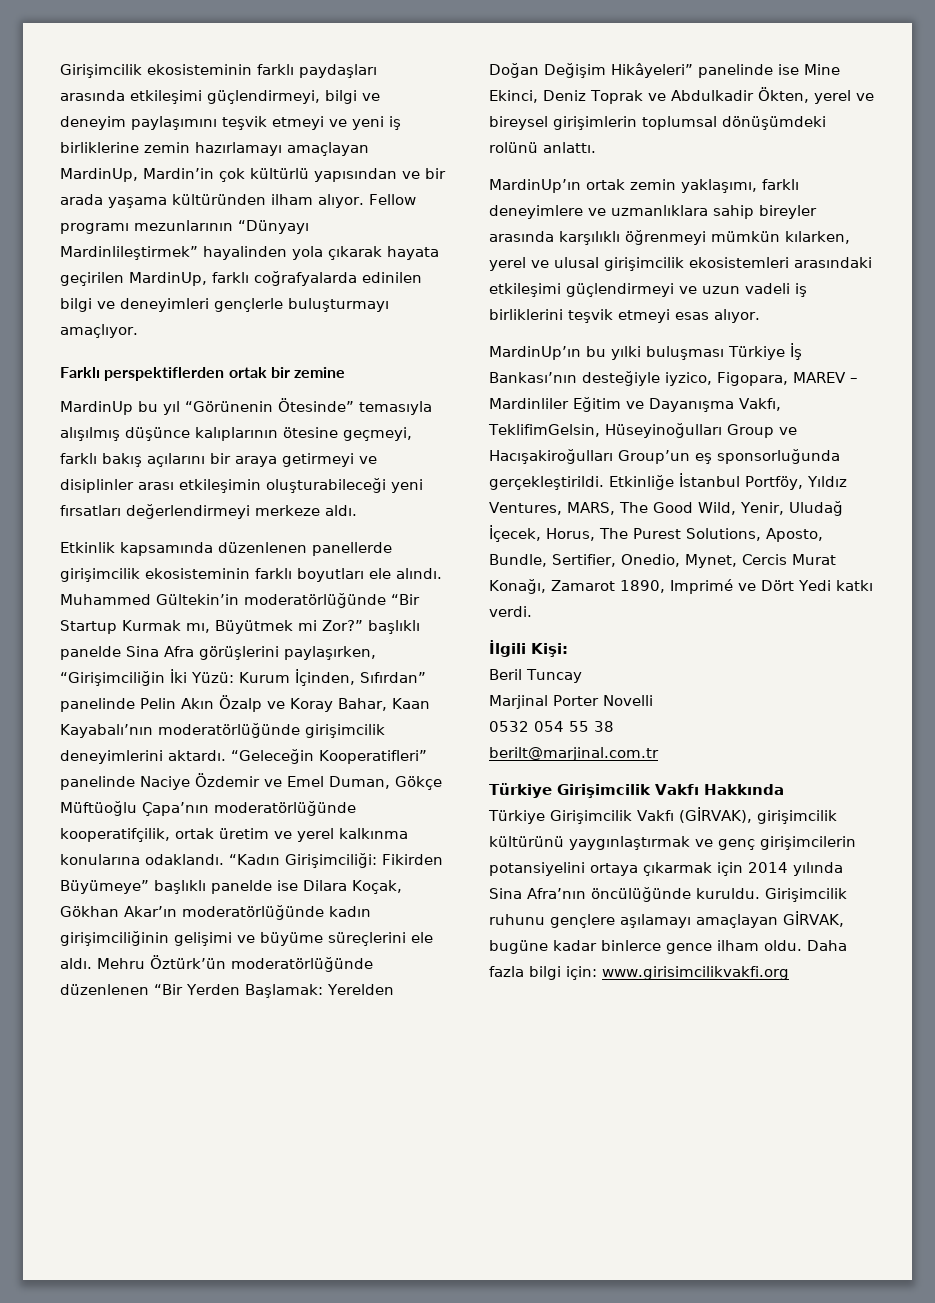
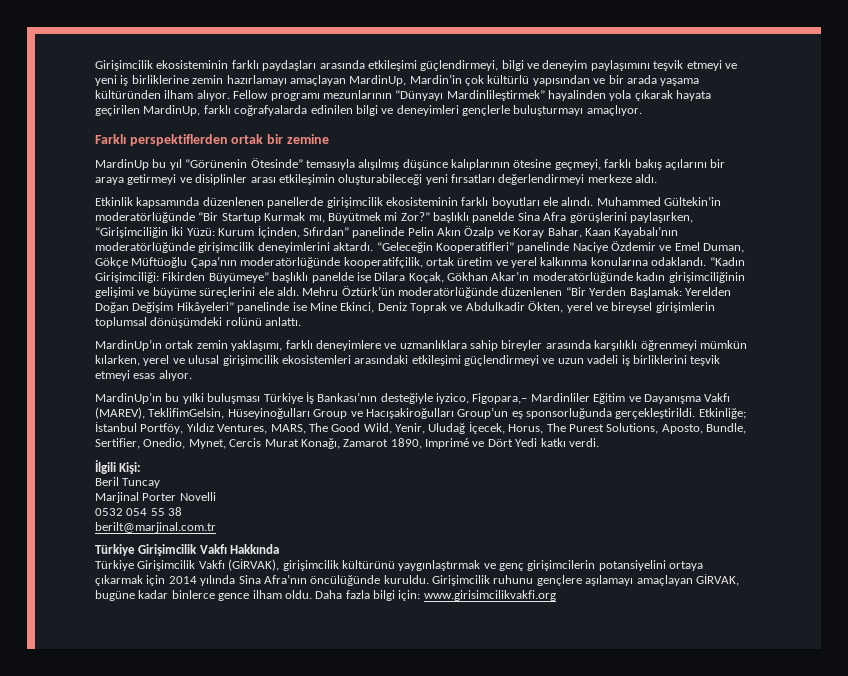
- MardinUp’ın bu yılki buluşması Türkiye İş Bankası’nın desteğiyle iyzico, Figopara, MAREV – Mardinliler Eğitim ve Dayanışma Vakfı, TeklifimGelsin, Hüseyinoğulları Group ve Hacışakiroğulları Group’un eş sponsorluğunda gerçekleştirildi.
+ MardinUp’ın bu yılki buluşması Türkiye İş Bankası’nın desteğiyle iyzico, Figopara,– Mardinliler Eğitim ve Dayanışma Vakfı (MAREV), TeklifimGelsin, Hüseyinoğulları Group ve Hacışakiroğulları Group’un eş sponsorluğunda gerçekleştirildi.
- Etkinliğe İstanbul Portföy, Yıldız Ventures, MARS, The Good Wild, Yenir, Uludağ İçecek, Horus, The Purest Solutions, Aposto, Bundle, Sertifier, Onedio, Mynet, Cercis Murat Konağı, Zamarot 1890, Imprimé ve Dört Yedi katkı verdi.
+ Etkinliğe; İstanbul Portföy, Yıldız Ventures, MARS, The Good Wild, Yenir, Uludağ İçecek, Horus, The Purest Solutions, Aposto, Bundle, Sertifier, Onedio, Mynet, Cercis Murat Konağı, Zamarot 1890, Imprimé ve Dört Yedi katkı verdi.

